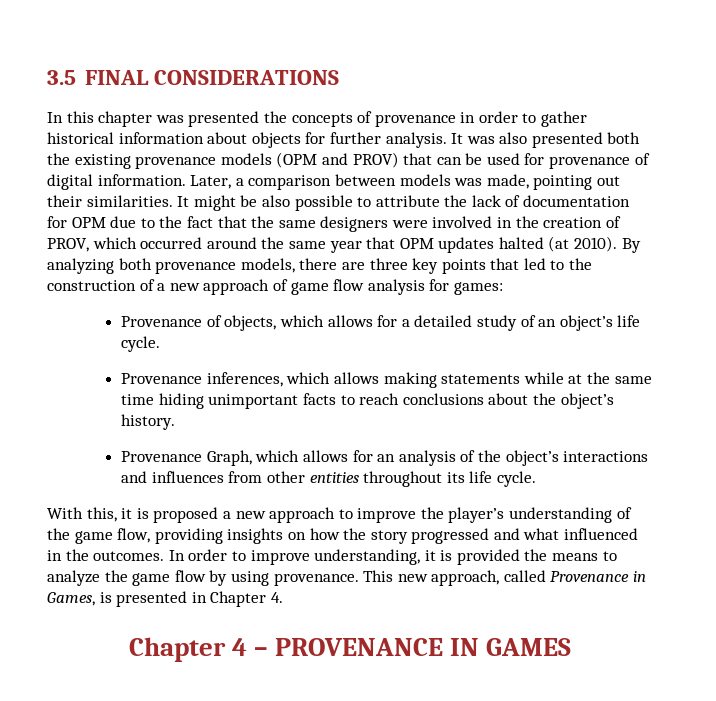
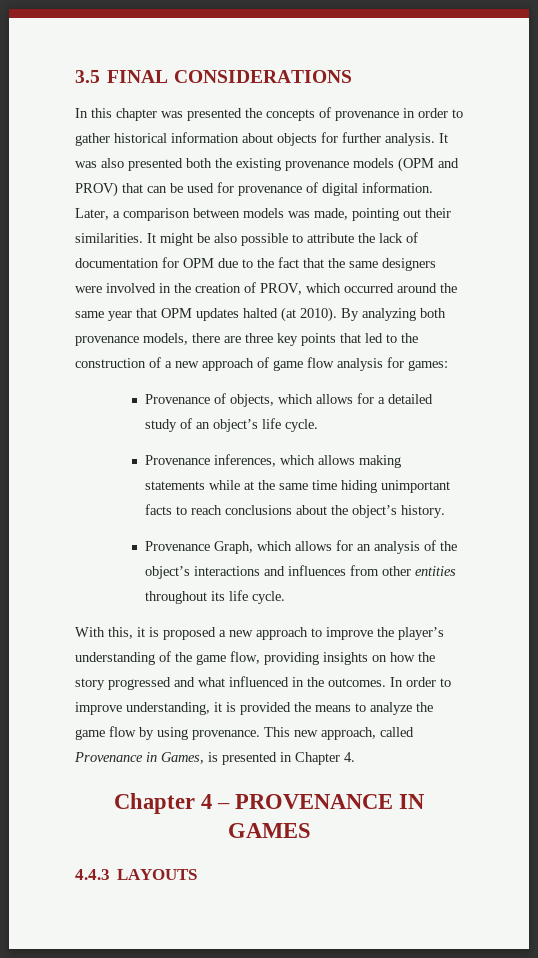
+ 4.4.3 LAYOUTS

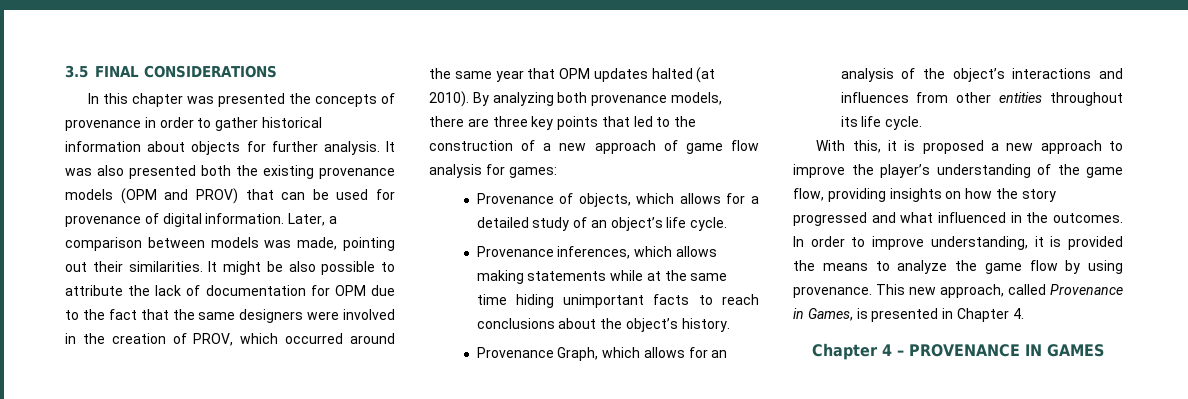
- 4.4.3 LAYOUTS

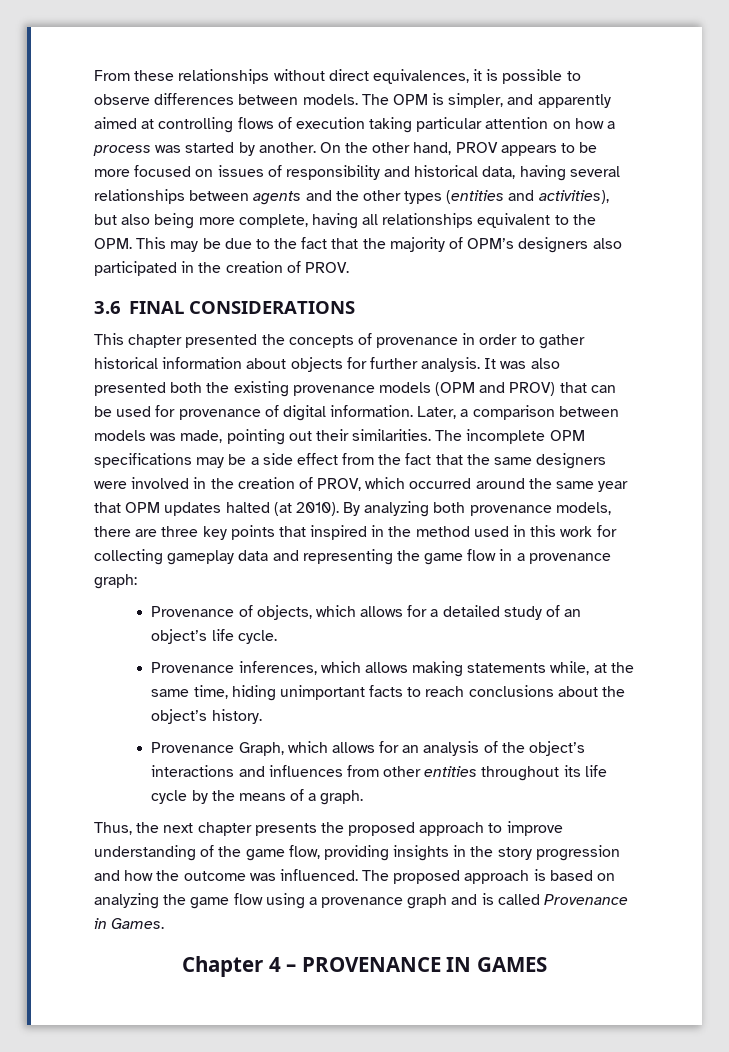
- 3.5 FINAL CONSIDERATIONS
- In this chapter was presented the concepts of provenance in order to gather historical information about objects for further analysis.
+ From these relationships without direct equivalences, it is possible to observe differences between models. The OPM is simpler, and apparently aimed at controlling flows of execution taking particular attention on how a process was started by another. On the other hand, PROV appears to be more focused on issues of responsibility and historical data, having several relationships between agents and the other types (entities and activities), but also being more complete, having all relationships equivalent to the OPM. This may be due to the fact that the majority of OPM’s designers also participated in the creation of PROV.
+ 3.6 FINAL CONSIDERATIONS
+ This chapter presented the concepts of provenance in order to gather historical information about objects for further analysis.
- It might be also possible to attribute the lack of documentation for OPM due to the fact that the same designers were involved in the creation of PROV, which occurred around the same year that OPM updates halted (at 2010).
+ The incomplete OPM specifications may be a side effect from the fact that the same designers were involved in the creation of PROV, which occurred around the same year that OPM updates halted (at 2010).
- By analyzing both provenance models, there are three key points that led to the construction of a new approach of game flow analysis for games:
+ By analyzing both provenance models, there are three key points that inspired in the method used in this work for collecting gameplay data and representing the game flow in a provenance graph:
- Provenance inferences, which allows making statements while at the same time hiding unimportant facts to reach conclusions about the object’s history.
+ Provenance inferences, which allows making statements while, at the same time, hiding unimportant facts to reach conclusions about the object’s history.
- Provenance Graph, which allows for an analysis of the object’s interactions and influences from other entities throughout its life cycle.
- With this, it is proposed a new approach to improve the player’s understanding of the game flow, providing insights on how the story progressed and what influenced in the outcomes. In order to improve understanding, it is provided the means to analyze the game flow by using provenance. This new approach, called Provenance in Games, is presented in Chapter 4.
+ Provenance Graph, which allows for an analysis of the object’s interactions and influences from other entities throughout its life cycle by the means of a graph.
+ Thus, the next chapter presents the proposed approach to improve understanding of the game flow, providing insights in the story progression and how the outcome was influenced. The proposed approach is based on analyzing the game flow using a provenance graph and is called Provenance in Games.

